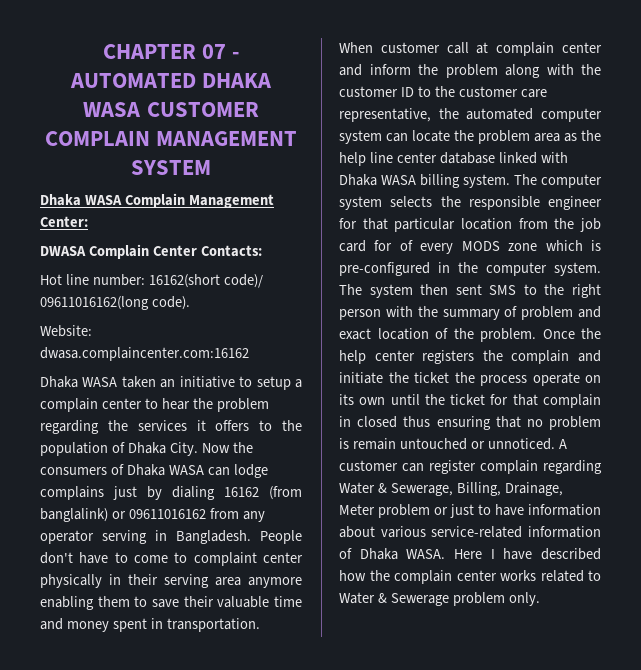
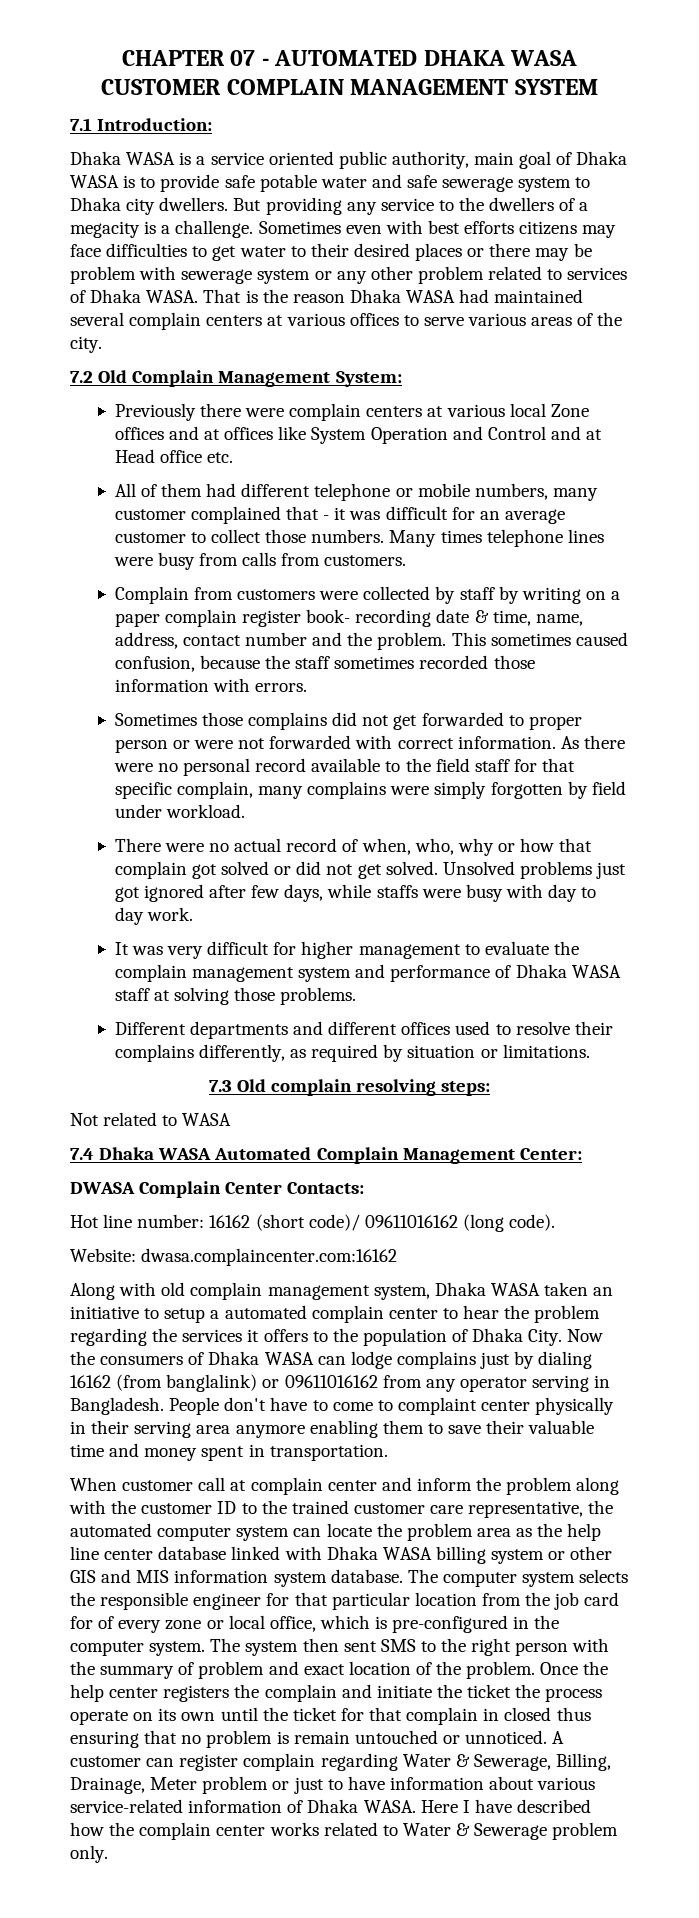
- Dhaka WASA Complain Management Center:
+ 7.1 Introduction:
+ Dhaka WASA is a service oriented public authority, main goal of Dhaka WASA is to provide safe potable water and safe sewerage system to Dhaka city dwellers. But providing any service to the dwellers of a megacity is a challenge. Sometimes even with best efforts citizens may face difficulties to get water to their desired places or there may be problem with sewerage system or any other problem related to services of Dhaka WASA. That is the reason Dhaka WASA had maintained several complain centers at various offices to serve various areas of the city.
+ 7.2 Old Complain Management System:
+ Previously there were complain centers at various local Zone offices and at offices like System Operation and Control and at Head office etc.
+ All of them had different telephone or mobile numbers, many customer complained that - it was difficult for an average customer to collect those numbers. Many times telephone lines were busy from calls from customers.
+ Complain from customers were collected by staff by writing on a paper complain register book- recording date & time, name, address, contact number and the problem. This sometimes caused confusion, because the staff sometimes recorded those information with errors.
+ Sometimes those complains did not get forwarded to proper person or were not forwarded with correct information. As there were no personal record available to the field staff for that specific complain, many complains were simply forgotten by field under workload.
+ There were no actual record of when, who, why or how that complain got solved or did not get solved. Unsolved problems just got ignored after few days, while staffs were busy with day to day work.
+ It was very difficult for higher management to evaluate the complain management system and performance of Dhaka WASA staff at solving those problems.
+ Different departments and different offices used to resolve their complains differently, as required by situation or limitations.
+ 7.3 Old complain resolving steps:
+ Not related to WASA
+ 7.4 Dhaka WASA Automated Complain Management Center:
- Hot line number: 16162(short code)/ 09611016162(long code).
+ Hot line number: 16162 (short code)/ 09611016162 (long code).
  Website: dwasa.complaincenter.com:16162
- Dhaka WASA taken an initiative to setup a complain center to hear the problem regarding the services it offers to the population of Dhaka City.
+ Along with old complain management system, Dhaka WASA taken an initiative to setup a automated complain center to hear the problem regarding the services it offers to the population of Dhaka City.
- When customer call at complain center and inform the problem along with the customer ID to the customer care representative, the automated computer system can locate the problem area as the help line center database linked with Dhaka WASA billing system.
+ When customer call at complain center and inform the problem along with the customer ID to the trained customer care representative, the automated computer system can locate the problem area as the help line center database linked with Dhaka WASA billing system or other GIS and MIS information system database.
- The computer system selects the responsible engineer for that particular location from the job card for of every MODS zone which is pre-configured in the computer system.
+ The computer system selects the responsible engineer for that particular location from the job card for of every zone or local office, which is pre-configured in the computer system.

